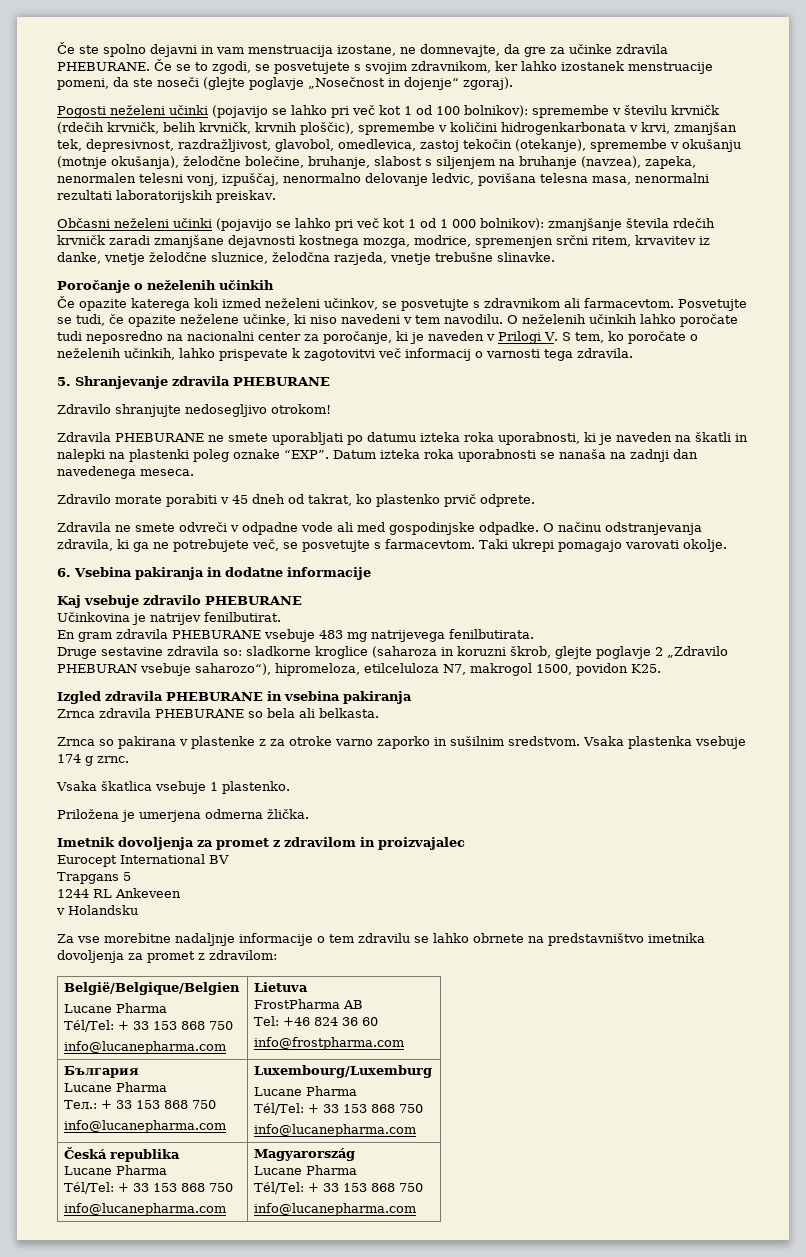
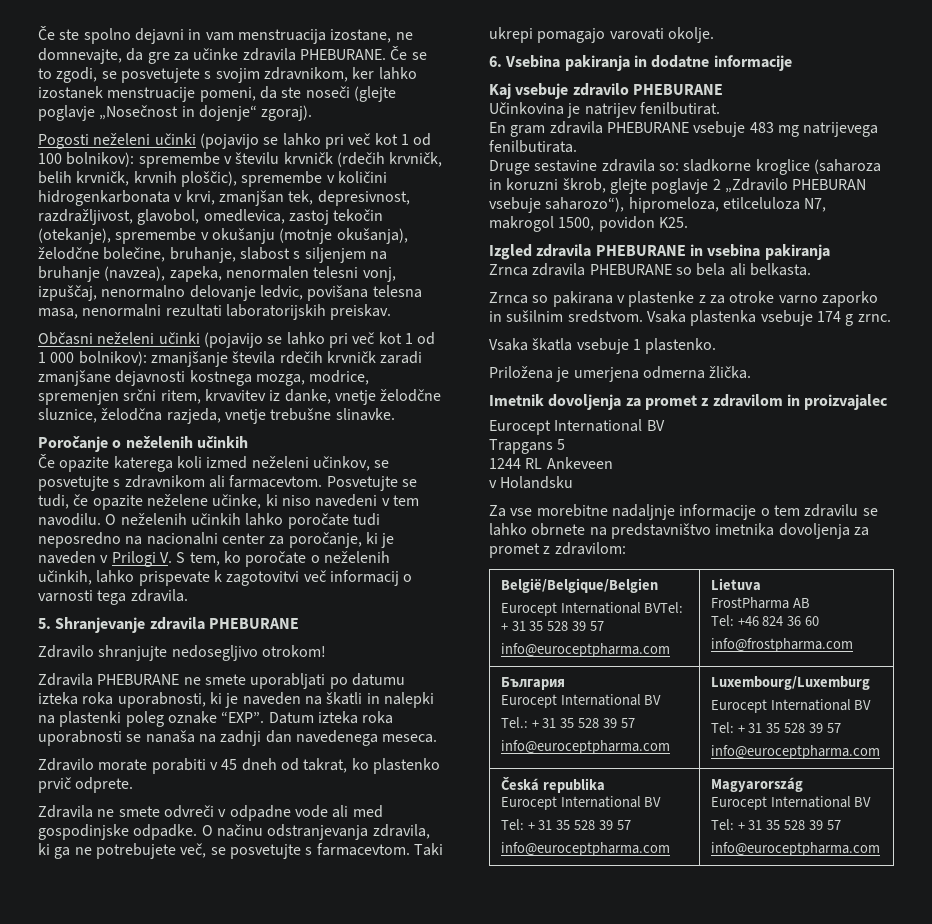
- Vsaka škatlica vsebuje 1 plastenko.
+ Vsaka škatla vsebuje 1 plastenko.
  België/Belgique/Belgien
- Lucane Pharma
- Tél/Tel: + 33 153 868 750
- info@lucanepharma.com | Lietuva
+ Eurocept International BVTel: + 31 35 528 39 57
+ info@euroceptpharma.com | Lietuva
  България
- Lucane Pharma
- Teл.: + 33 153 868 750
- info@lucanepharma.com | Luxembourg/Luxemburg
- Lucane Pharma
- Tél/Tel: + 33 153 868 750
- info@lucanepharma.com
+ Eurocept International BV
+ Tel.: + 31 35 528 39 57
+ info@euroceptpharma.com | Luxembourg/Luxemburg
+ Eurocept International BV
+ Tel: + 31 35 528 39 57
+ info@euroceptpharma.com
  Česká republika
- Lucane Pharma
- Tél/Tel: + 33 153 868 750
- info@lucanepharma.com | Magyarország
- Lucane Pharma
- Tél/Tel: + 33 153 868 750
- info@lucanepharma.com
+ Eurocept International BV
+ Tel: + 31 35 528 39 57
+ info@euroceptpharma.com | Magyarország
+ Eurocept International BV
+ Tel: + 31 35 528 39 57
+ info@euroceptpharma.com

